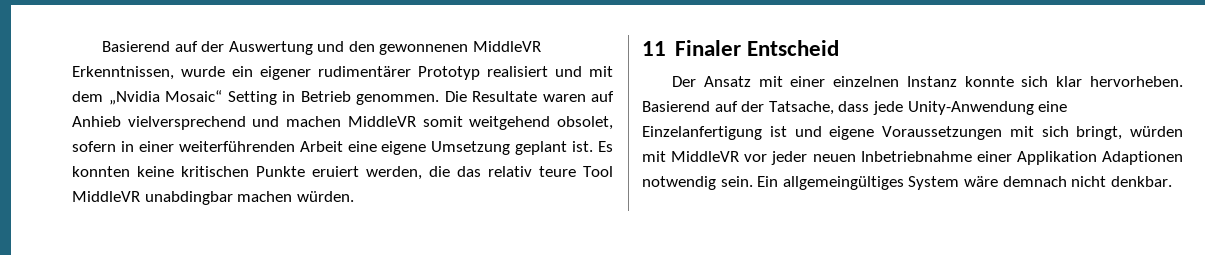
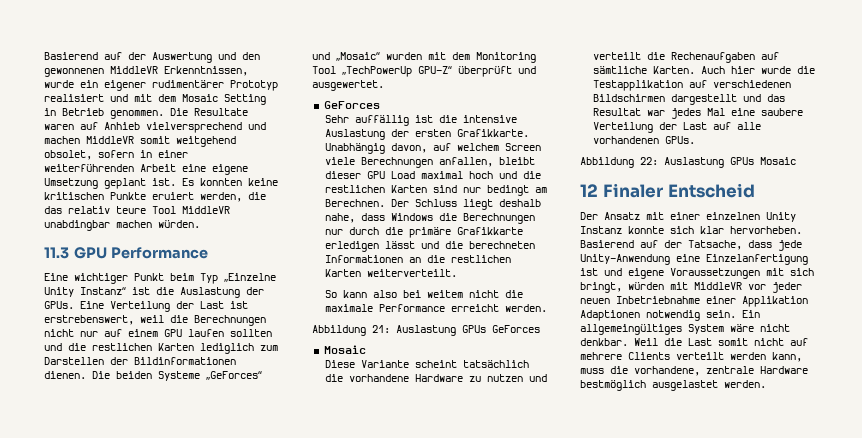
- Basierend auf der Auswertung und den gewonnenen MiddleVR Erkenntnissen, wurde ein eigener rudimentärer Prototyp realisiert und mit dem „Nvidia Mosaic“ Setting in Betrieb genommen.
+ Basierend auf der Auswertung und den gewonnenen MiddleVR Erkenntnissen, wurde ein eigener rudimentärer Prototyp realisiert und mit dem Mosaic Setting in Betrieb genommen.
- 11 Finaler Entscheid
+ 11.3 GPU Performance
+ Eine wichtiger Punkt beim Typ „Einzelne Unity Instanz“ ist die Auslastung der GPUs. Eine Verteilung der Last ist erstrebenswert, weil die Berechnungen nicht nur auf einem GPU laufen sollten und die restlichen Karten lediglich zum Darstellen der Bildinformationen dienen. Die beiden Systeme „GeForces“ und „Mosaic“ wurden mit dem Monitoring Tool „TechPowerUp GPU-Z“ überprüft und ausgewertet.
+ GeForces
+ Sehr auffällig ist die intensive Auslastung der ersten Grafikkarte. Unabhängig davon, auf welchem Screen viele Berechnungen anfallen, bleibt dieser GPU Load maximal hoch und die restlichen Karten sind nur bedingt am Berechnen. Der Schluss liegt deshalb nahe, dass Windows die Berechnungen nur durch die primäre Grafikkarte erledigen lässt und die berechneten Informationen an die restlichen Karten weiterverteilt.
+ So kann also bei weitem nicht die maximale Performance erreicht werden.
+ Abbildung 21: Auslastung GPUs GeForces
+ Mosaic
+ Diese Variante scheint tatsächlich die vorhandene Hardware zu nutzen und verteilt die Rechenaufgaben auf sämtliche Karten. Auch hier wurde die Testapplikation auf verschiedenen Bildschirmen dargestellt und das Resultat war jedes Mal eine saubere Verteilung der Last auf alle vorhandenen GPUs.
+ Abbildung 22: Auslastung GPUs Mosaic
+ 12 Finaler Entscheid
- Der Ansatz mit einer einzelnen Instanz konnte sich klar hervorheben.
+ Der Ansatz mit einer einzelnen Unity Instanz konnte sich klar hervorheben.
- Ein allgemeingültiges System wäre demnach nicht denkbar.
+ Ein allgemeingültiges System wäre nicht denkbar.
+ Weil die Last somit nicht auf mehrere Clients verteilt werden kann, muss die vorhandene, zentrale Hardware bestmöglich ausgelastet werden.

